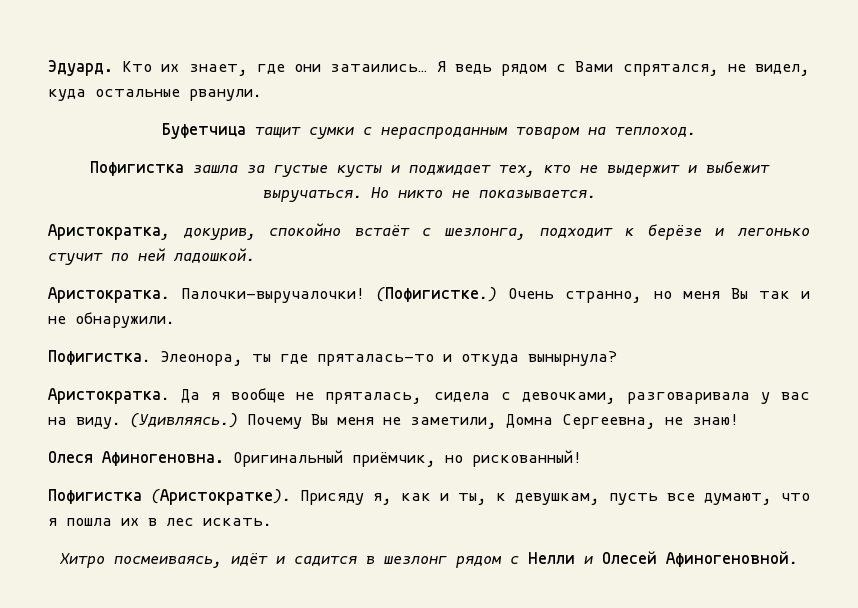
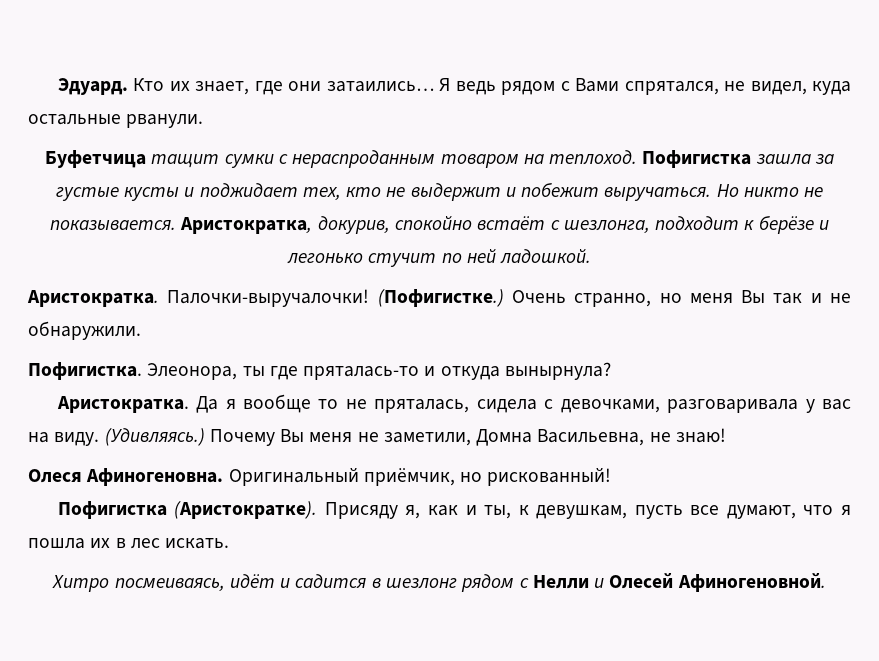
- Буфетчица тащит сумки с нераспроданным товаром на теплоход.
- Пофигистка зашла за густые кусты и поджидает тех, кто не выдержит и выбежит выручаться.
+ Буфетчица тащит сумки с нераспроданным товаром на теплоход. Пофигистка зашла за густые кусты и поджидает тех, кто не выдержит и побежит выручаться.
- Но никто не показывается.
- Аристократка, докурив, спокойно встаёт с шезлонга, подходит к берёзе и легонько стучит по ней ладошкой.
+ Но никто не показывается. Аристократка, докурив, спокойно встаёт с шезлонга, подходит к берёзе и легонько стучит по ней ладошкой.
- Да я вообще не пряталась, сидела с девочками, разговаривала у вас на виду.
+ Да я вообще то не пряталась, сидела с девочками, разговаривала у вас на виду.
- Почему Вы меня не заметили, Домна Сергеевна, не знаю!
+ Почему Вы меня не заметили, Домна Васильевна, не знаю!

